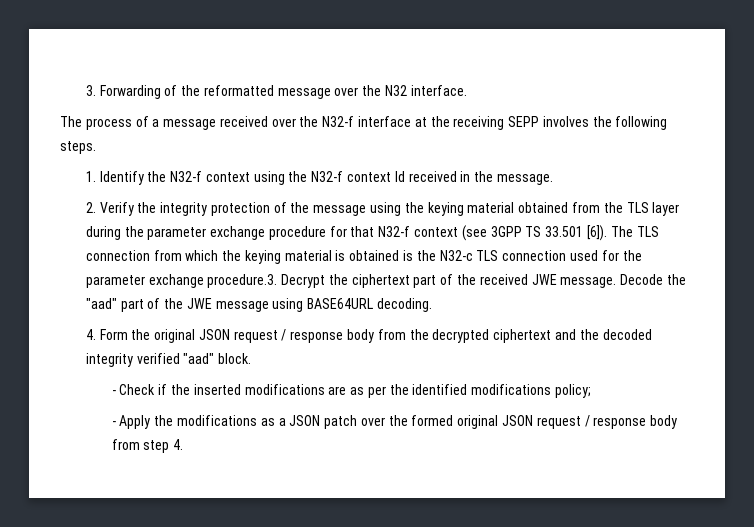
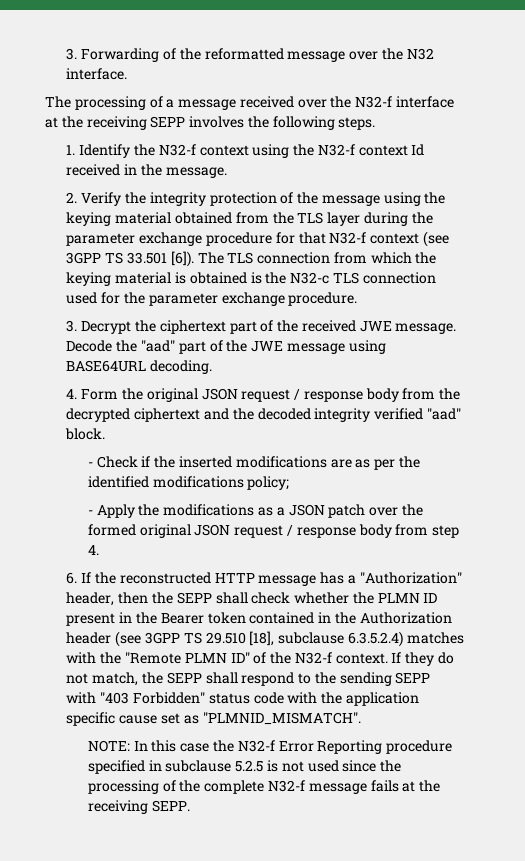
- The process of a message received over the N32-f interface at the receiving SEPP involves the following steps.
+ The processing of a message received over the N32-f interface at the receiving SEPP involves the following steps.
- The TLS connection from which the keying material is obtained is the N32-c TLS connection used for the parameter exchange procedure.3. Decrypt the ciphertext part of the received JWE message.
+ The TLS connection from which the keying material is obtained is the N32-c TLS connection used for the parameter exchange procedure.
+ 3. Decrypt the ciphertext part of the received JWE message.
+ 6. If the reconstructed HTTP message has a "Authorization" header, then the SEPP shall check whether the PLMN ID present in the Bearer token contained in the Authorization header (see 3GPP TS 29.510 [18], subclause 6.3.5.2.4) matches with the "Remote PLMN ID" of the N32-f context. If they do not match, the SEPP shall respond to the sending SEPP with "403 Forbidden" status code with the application specific cause set as "PLMNID_MISMATCH".
+ NOTE: In this case the N32-f Error Reporting procedure specified in subclause 5.2.5 is not used since the processing of the complete N32-f message fails at the receiving SEPP.

